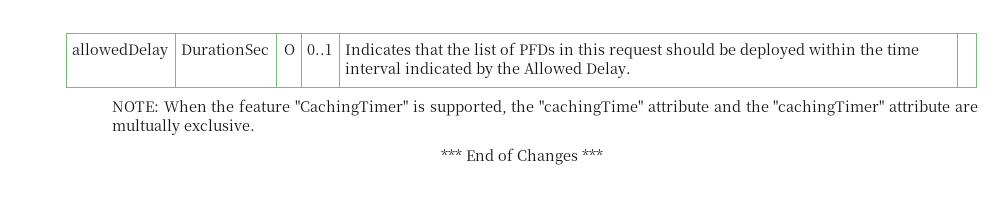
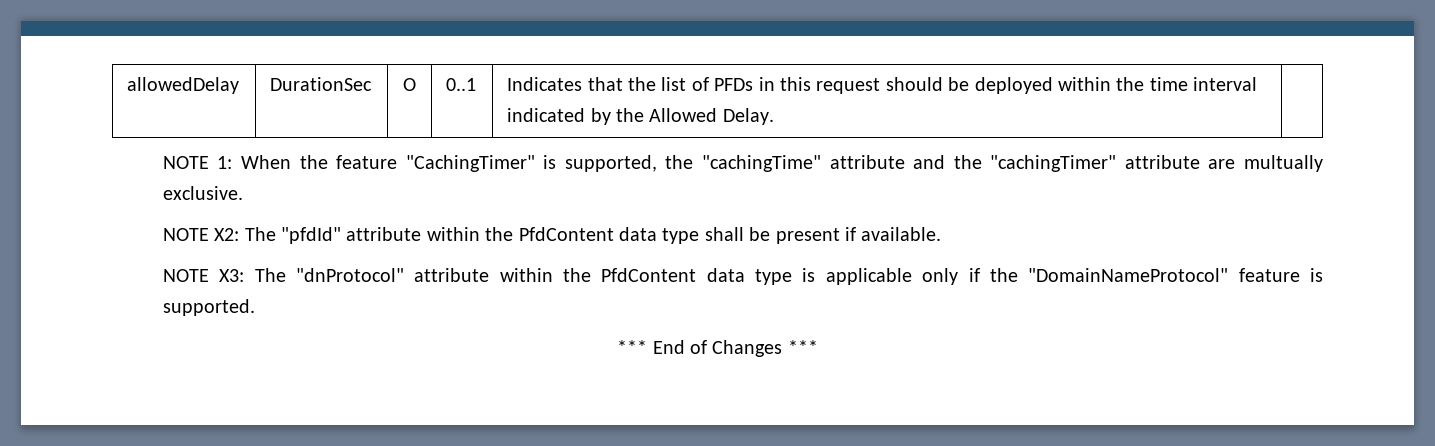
- NOTE: When the feature "CachingTimer" is supported, the "cachingTime" attribute and the "cachingTimer" attribute are multually exclusive.
+ NOTE 1: When the feature "CachingTimer" is supported, the "cachingTime" attribute and the "cachingTimer" attribute are multually exclusive.
+ NOTE X2: The "pfdId" attribute within the PfdContent data type shall be present if available.
+ NOTE X3: The "dnProtocol" attribute within the PfdContent data type is applicable only if the "DomainNameProtocol" feature is supported.

